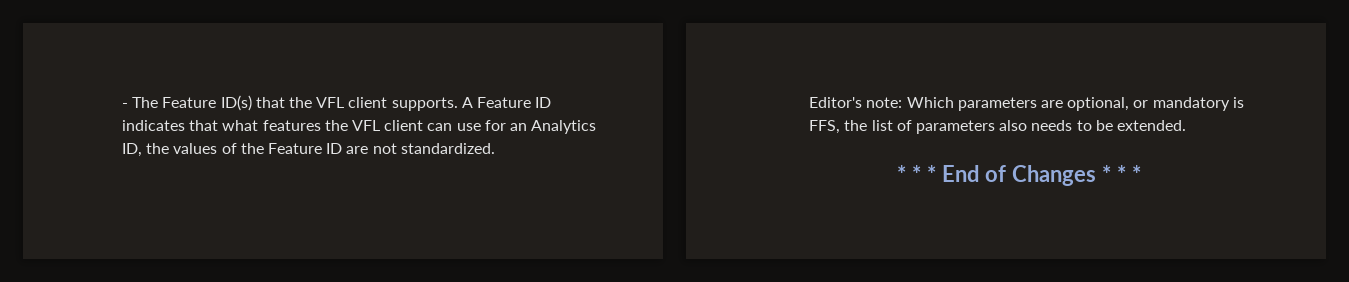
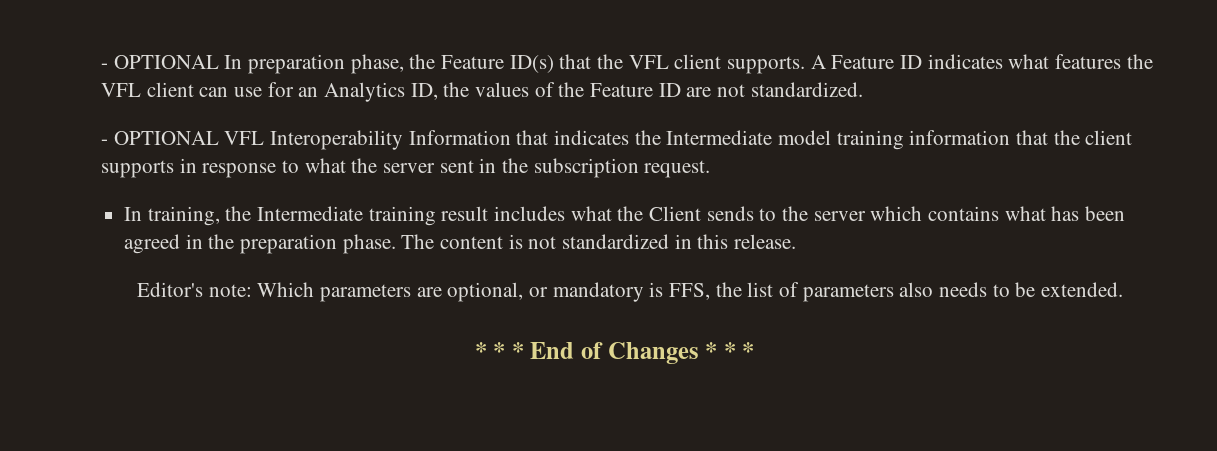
- - The Feature ID(s) that the VFL client supports.
+ - OPTIONAL In preparation phase, the Feature ID(s) that the VFL client supports.
- A Feature ID indicates that what features the VFL client can use for an Analytics ID, the values of the Feature ID are not standardized.
+ A Feature ID indicates what features the VFL client can use for an Analytics ID, the values of the Feature ID are not standardized.
+ - OPTIONAL VFL Interoperability Information that indicates the Intermediate model training information that the client supports in response to what the server sent in the subscription request.
+ In training, the Intermediate training result includes what the Client sends to the server which contains what has been agreed in the preparation phase. The content is not standardized in this release.

